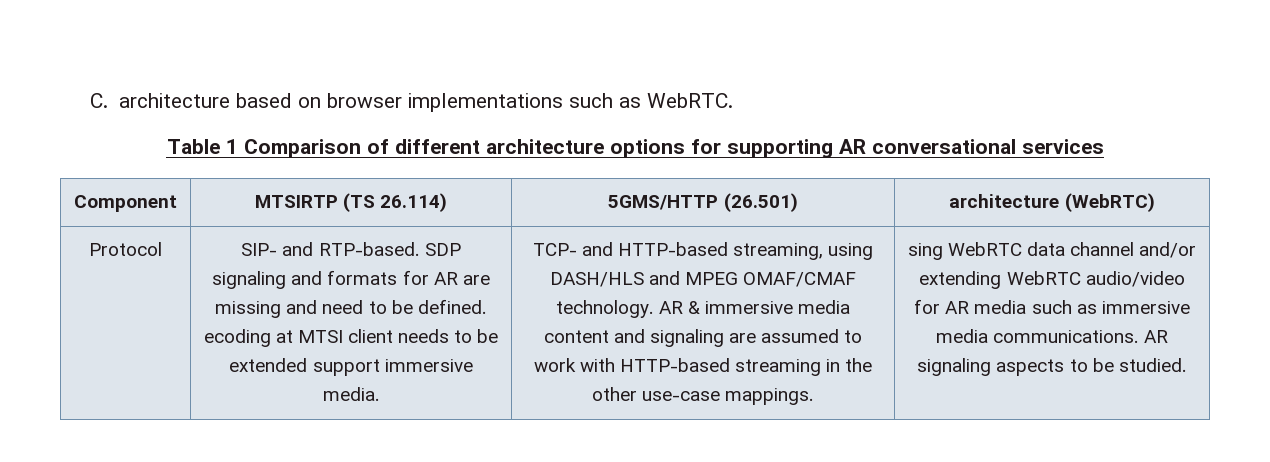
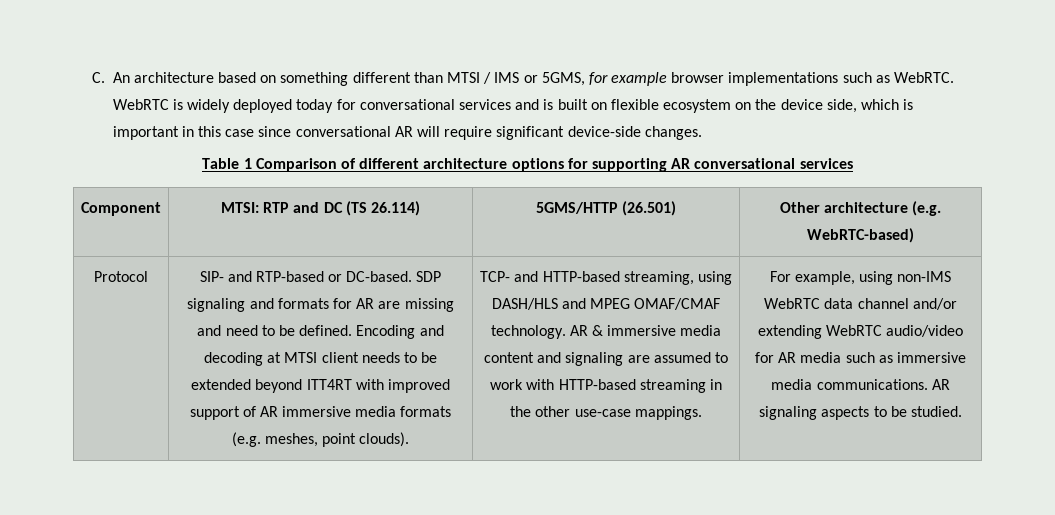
- C. architecture based on browser implementations such as WebRTC.
+ C. An architecture based on something different than MTSI / IMS or 5GMS, for example browser implementations such as WebRTC. WebRTC is widely deployed today for conversational services and is built on flexible ecosystem on the device side, which is important in this case since conversational AR will require significant device-side changes.
- Component | MTSIRTP (TS 26.114) | 5GMS/HTTP (26.501) | architecture (WebRTC)
+ Component | MTSI: RTP and DC (TS 26.114) | 5GMS/HTTP (26.501) | Other architecture (e.g. WebRTC-based)
- SIP- and RTP-based.
+ SIP- and RTP-based or DC-based.
- SDP signaling and formats for AR are missing and need to be defined. ecoding at MTSI client needs to be extended support immersive media.
+ SDP signaling and formats for AR are missing and need to be defined. Encoding and decoding at MTSI client needs to be extended beyond ITT4RT with improved support of AR immersive media formats (e.g. meshes, point clouds).
- sing WebRTC data channel and/or extending WebRTC audio/video for AR media such as immersive media communications.
+ For example, using non-IMS WebRTC data channel and/or extending WebRTC audio/video for AR media such as immersive media communications.

